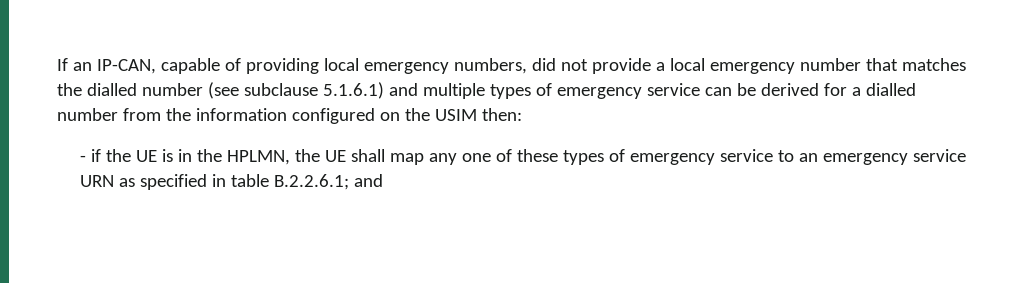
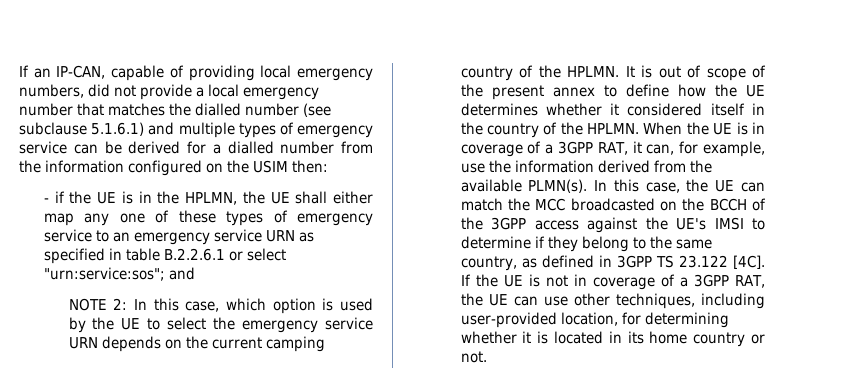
- - if the UE is in the HPLMN, the UE shall map any one of these types of emergency service to an emergency service URN as specified in table B.2.2.6.1; and
+ - if the UE is in the HPLMN, the UE shall either map any one of these types of emergency service to an emergency service URN as specified in table B.2.2.6.1 or select "urn:service:sos"; and
+ NOTE 2: In this case, which option is used by the UE to select the emergency service URN depends on the current camping country of the HPLMN. It is out of scope of the present annex to define how the UE determines whether it considered itself in the country of the HPLMN. When the UE is in coverage of a 3GPP RAT, it can, for example, use the information derived from the available PLMN(s). In this case, the UE can match the MCC broadcasted on the BCCH of the 3GPP access against the UE's IMSI to determine if they belong to the same country, as defined in 3GPP TS 23.122 [4C]. If the UE is not in coverage of a 3GPP RAT, the UE can use other techniques, including user-provided location, for determining whether it is located in its home country or not.

